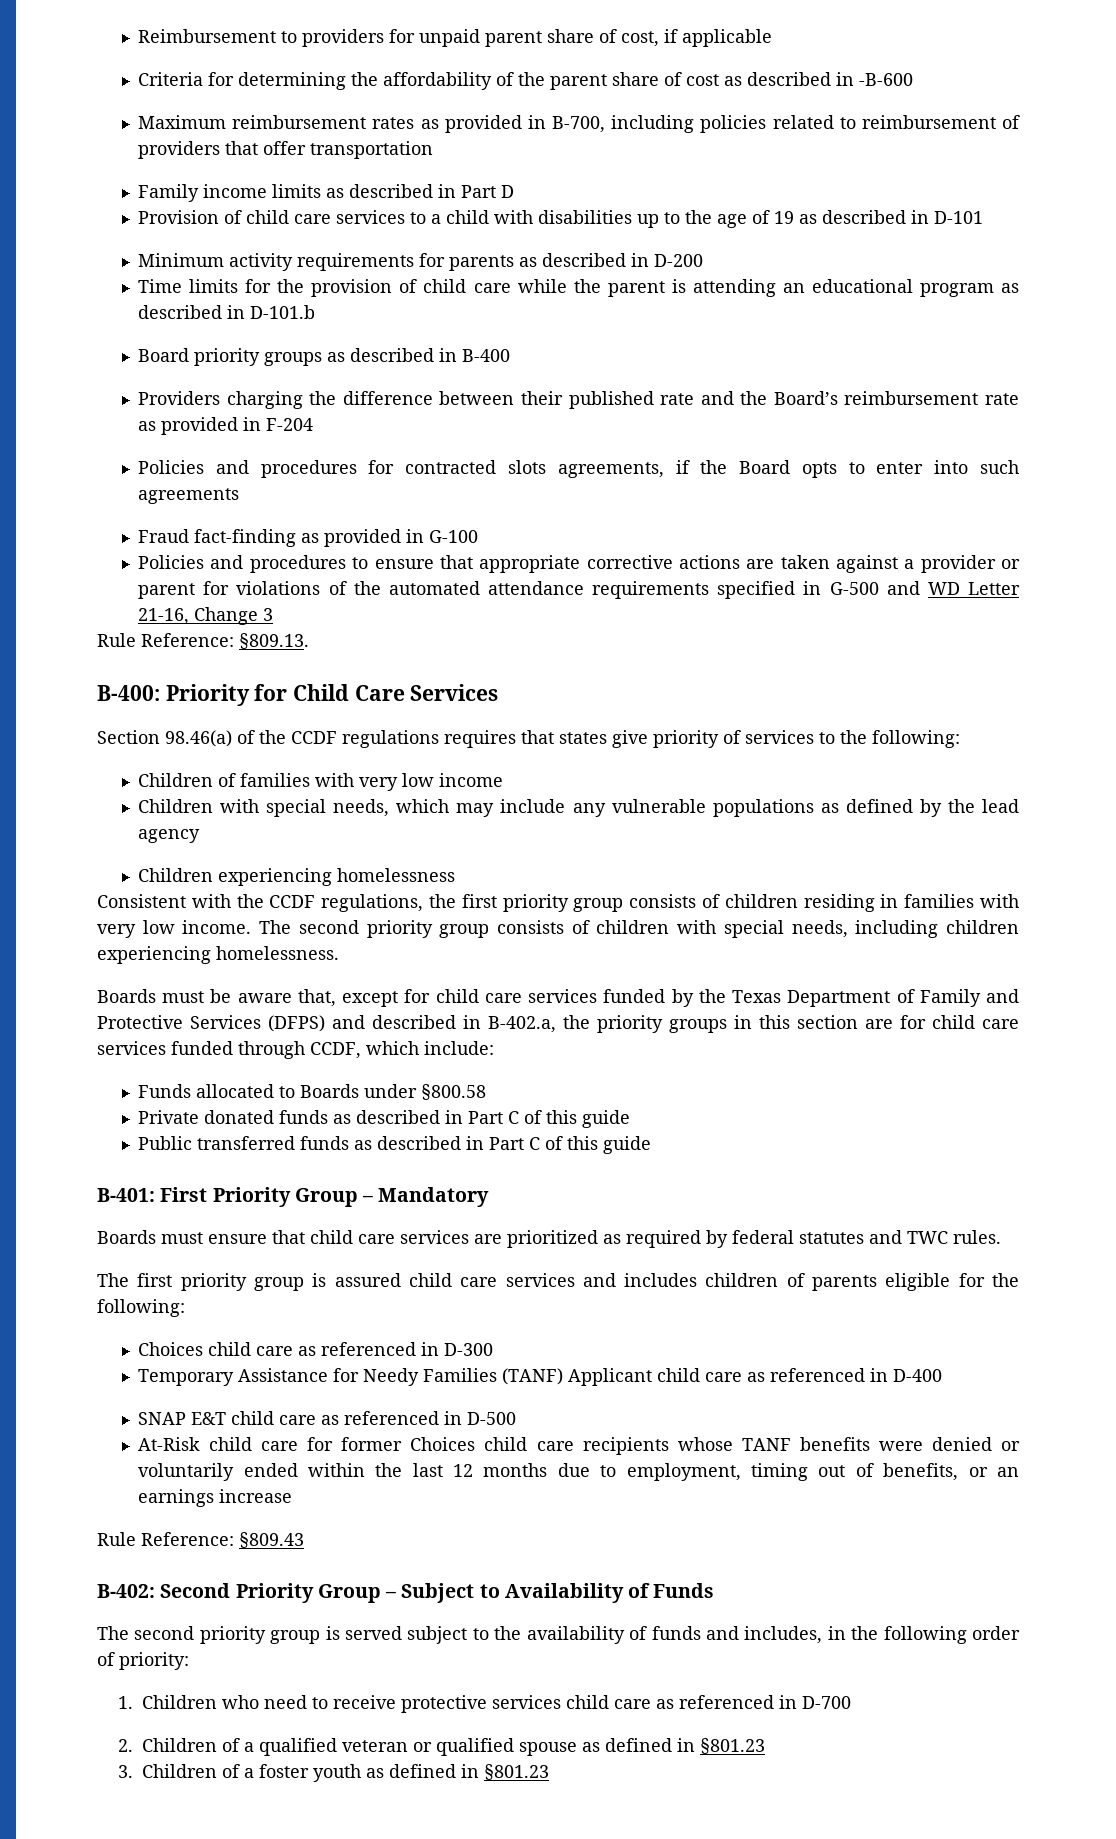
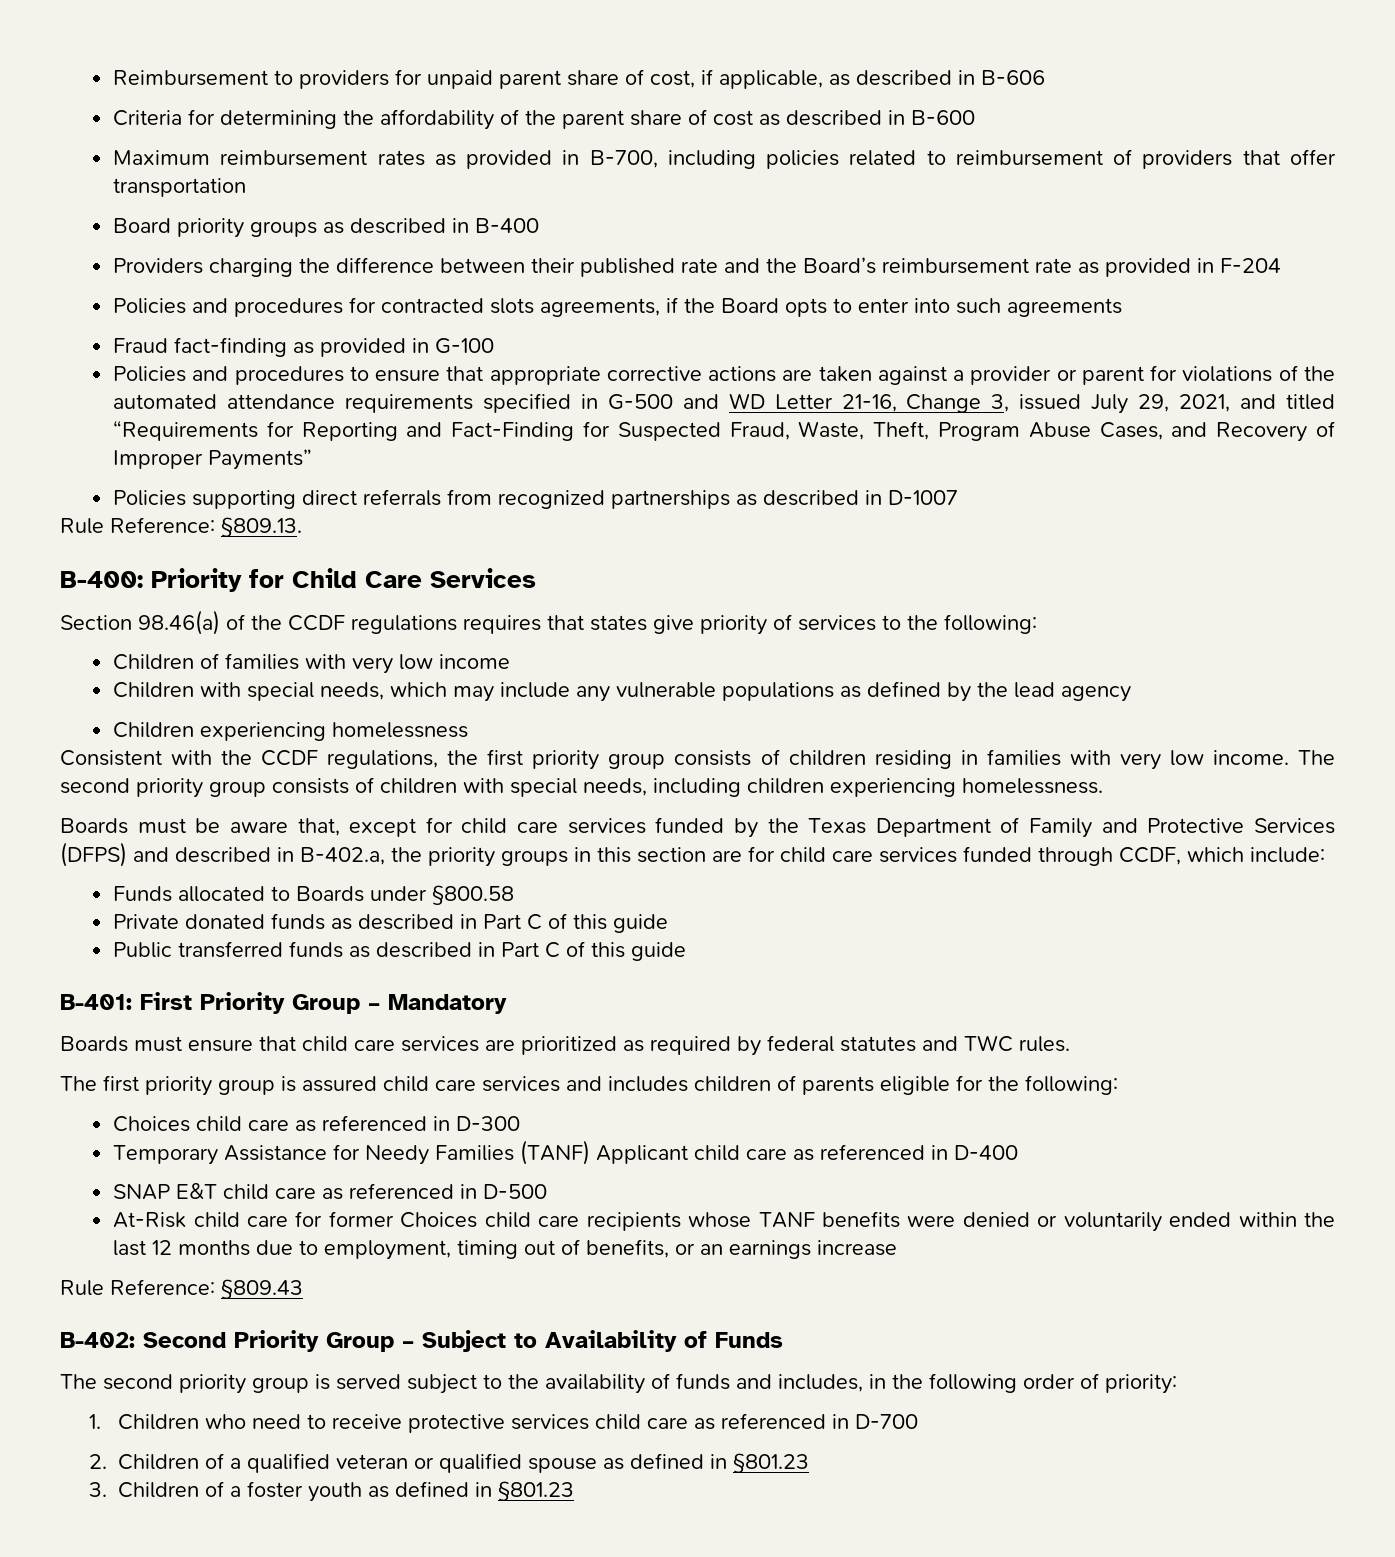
- Reimbursement to providers for unpaid parent share of cost, if applicable
+ Reimbursement to providers for unpaid parent share of cost, if applicable, as described in B-606
- Criteria for determining the affordability of the parent share of cost as described in -B-600
+ Criteria for determining the affordability of the parent share of cost as described in B-600
- Family income limits as described in Part D
- Provision of child care services to a child with disabilities up to the age of 19 as described in D-101
- Minimum activity requirements for parents as described in D-200
- Time limits for the provision of child care while the parent is attending an educational program as described in D-101.b
- Policies and procedures to ensure that appropriate corrective actions are taken against a provider or parent for violations of the automated attendance requirements specified in G-500 and WD Letter 21-16, Change 3
+ Policies and procedures to ensure that appropriate corrective actions are taken against a provider or parent for violations of the automated attendance requirements specified in G-500 and WD Letter 21-16, Change 3, issued July 29, 2021, and titled “Requirements for Reporting and Fact-Finding for Suspected Fraud, Waste, Theft, Program Abuse Cases, and Recovery of Improper Payments”
+ Policies supporting direct referrals from recognized partnerships as described in D-1007

